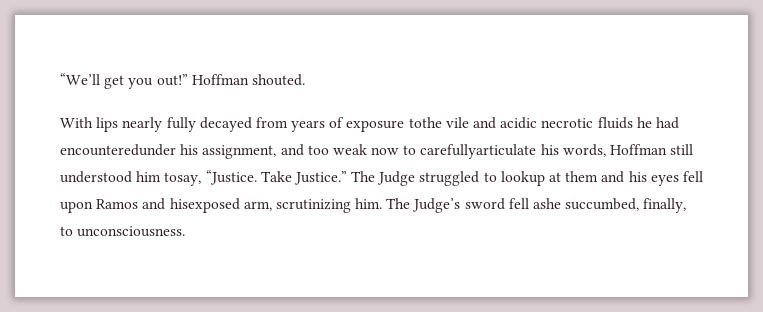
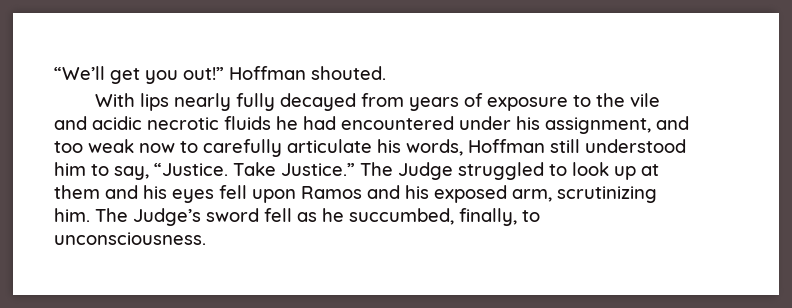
- With lips nearly fully decayed from years of exposure tothe vile and acidic necrotic fluids he had encounteredunder his assignment, and too weak now to carefullyarticulate his words, Hoffman still understood him tosay, “Justice.
+ With lips nearly fully decayed from years of exposure to the vile and acidic necrotic fluids he had encountered under his assignment, and too weak now to carefully articulate his words, Hoffman still understood him to say, “Justice.
- The Judge struggled to lookup at them and his eyes fell upon Ramos and hisexposed arm, scrutinizing him.
+ The Judge struggled to look up at them and his eyes fell upon Ramos and his exposed arm, scrutinizing him.
- The Judge’s sword fell ashe succumbed, finally, to unconsciousness.
+ The Judge’s sword fell as he succumbed, finally, to unconsciousness.

